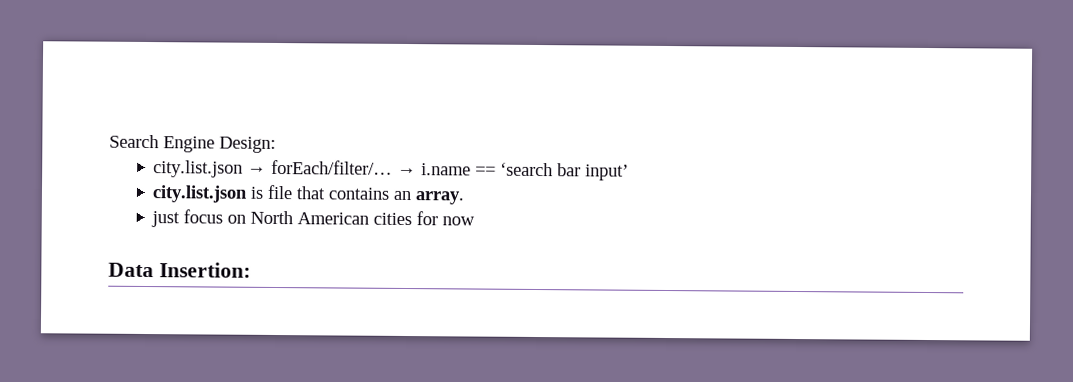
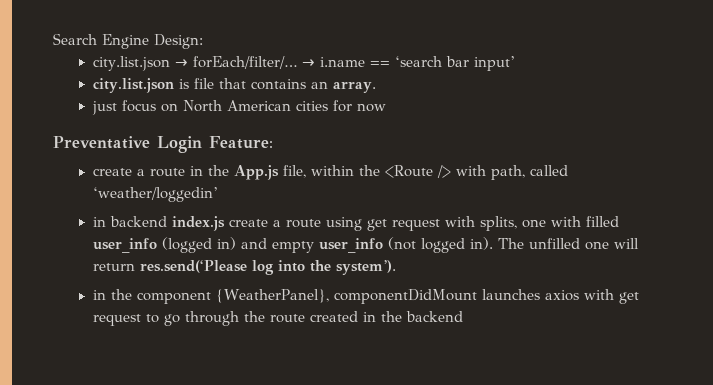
- Data Insertion:
+ Preventative Login Feature:
+ create a route in the App.js file, within the <Route /> with path, called ‘weather/loggedin’
+ in backend index.js create a route using get request with splits, one with filled user_info (logged in) and empty user_info (not logged in). The unfilled one will return res.send(‘Please log into the system’).
+ in the component {WeatherPanel}, componentDidMount launches axios with get request to go through the route created in the backend

